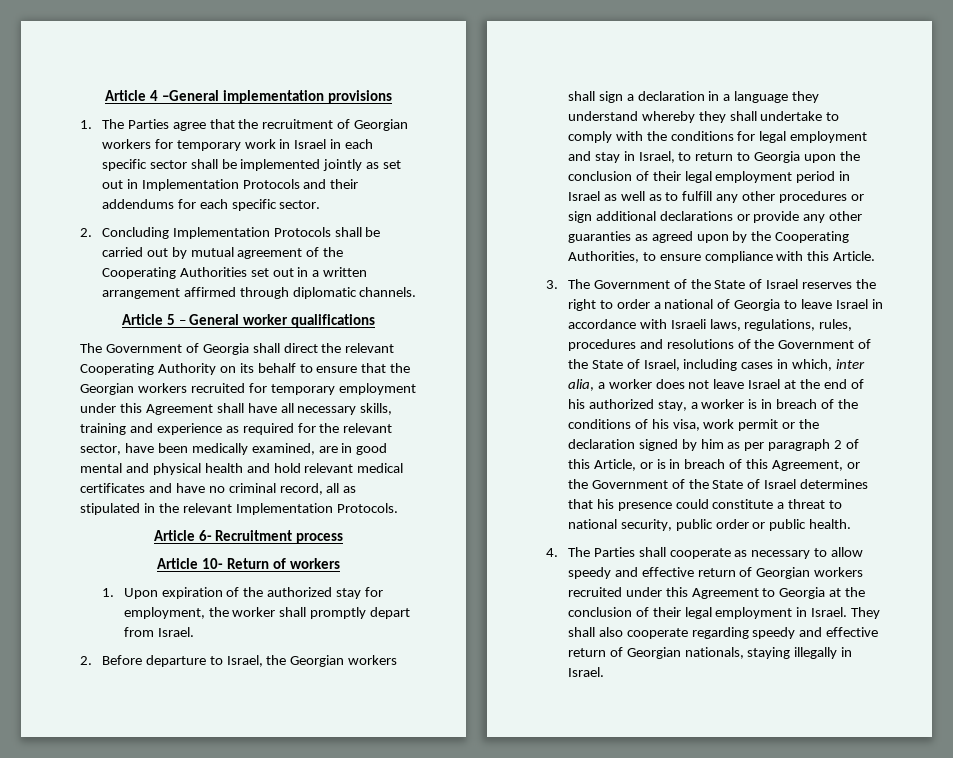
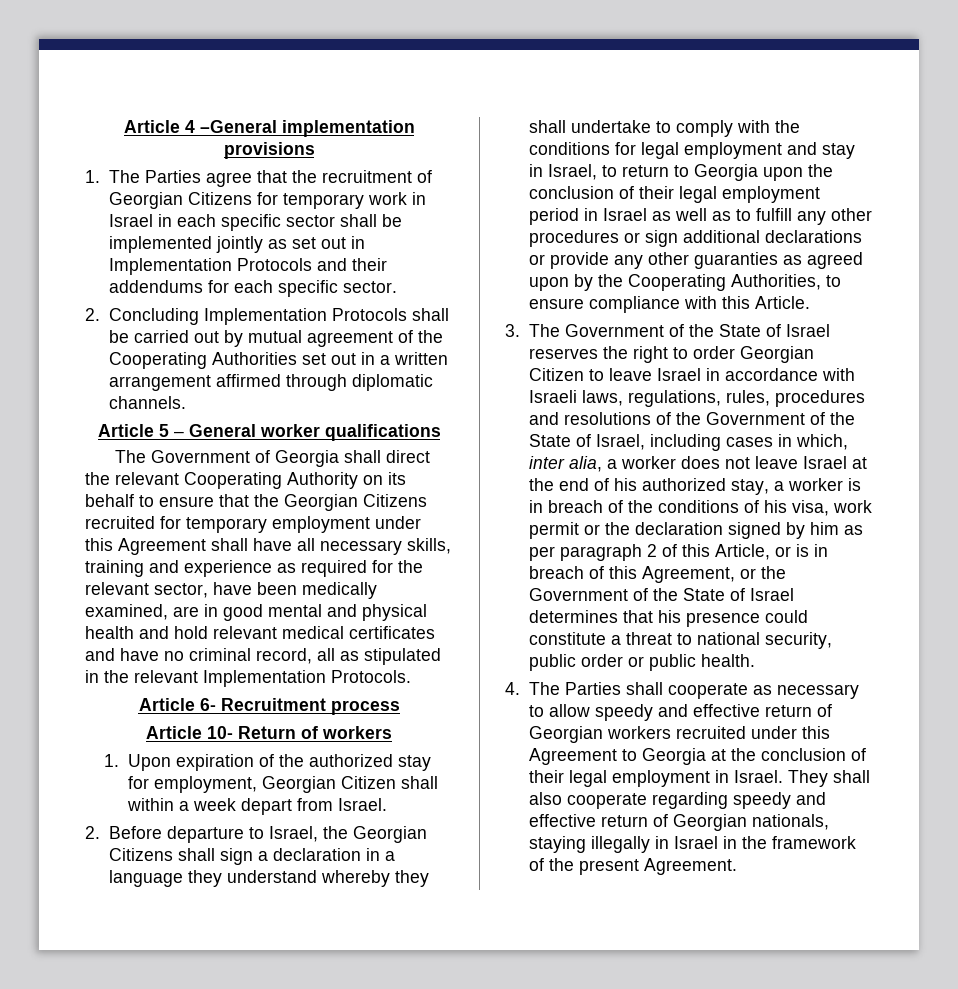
- 1. The Parties agree that the recruitment of Georgian workers for temporary work in Israel in each specific sector shall be implemented jointly as set out in Implementation Protocols and their addendums for each specific sector.
+ 1. The Parties agree that the recruitment of Georgian Citizens for temporary work in Israel in each specific sector shall be implemented jointly as set out in Implementation Protocols and their addendums for each specific sector.
- The Government of Georgia shall direct the relevant Cooperating Authority on its behalf to ensure that the Georgian workers recruited for temporary employment under this Agreement shall have all necessary skills, training and experience as required for the relevant sector, have been medically examined, are in good mental and physical health and hold relevant medical certificates and have no criminal record, all as stipulated in the relevant Implementation Protocols.
+ The Government of Georgia shall direct the relevant Cooperating Authority on its behalf to ensure that the Georgian Citizens recruited for temporary employment under this Agreement shall have all necessary skills, training and experience as required for the relevant sector, have been medically examined, are in good mental and physical health and hold relevant medical certificates and have no criminal record, all as stipulated in the relevant Implementation Protocols.
- 1. Upon expiration of the authorized stay for employment, the worker shall promptly depart from Israel.
+ 1. Upon expiration of the authorized stay for employment, Georgian Citizen shall within a week depart from Israel.
- 2. Before departure to Israel, the Georgian workers shall sign a declaration in a language they understand whereby they shall undertake to comply with the conditions for legal employment and stay in Israel, to return to Georgia upon the conclusion of their legal employment period in Israel as well as to fulfill any other procedures or sign additional declarations or provide any other guaranties as agreed upon by the Cooperating Authorities, to ensure compliance with this Article.
+ 2. Before departure to Israel, the Georgian Citizens shall sign a declaration in a language they understand whereby they shall undertake to comply with the conditions for legal employment and stay in Israel, to return to Georgia upon the conclusion of their legal employment period in Israel as well as to fulfill any other procedures or sign additional declarations or provide any other guaranties as agreed upon by the Cooperating Authorities, to ensure compliance with this Article.
- 3. The Government of the State of Israel reserves the right to order a national of Georgia to leave Israel in accordance with Israeli laws, regulations, rules, procedures and resolutions of the Government of the State of Israel, including cases in which, inter alia, a worker does not leave Israel at the end of his authorized stay, a worker is in breach of the conditions of his visa, work permit or the declaration signed by him as per paragraph 2 of this Article, or is in breach of this Agreement, or the Government of the State of Israel determines that his presence could constitute a threat to national security, public order or public health.
+ 3. The Government of the State of Israel reserves the right to order Georgian Citizen to leave Israel in accordance with Israeli laws, regulations, rules, procedures and resolutions of the Government of the State of Israel, including cases in which, inter alia, a worker does not leave Israel at the end of his authorized stay, a worker is in breach of the conditions of his visa, work permit or the declaration signed by him as per paragraph 2 of this Article, or is in breach of this Agreement, or the Government of the State of Israel determines that his presence could constitute a threat to national security, public order or public health.
- They shall also cooperate regarding speedy and effective return of Georgian nationals, staying illegally in Israel.
+ They shall also cooperate regarding speedy and effective return of Georgian nationals, staying illegally in Israel in the framework of the present Agreement.

